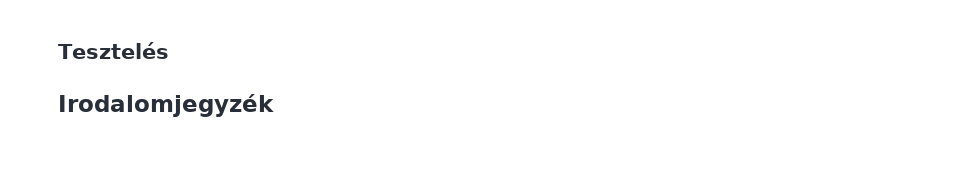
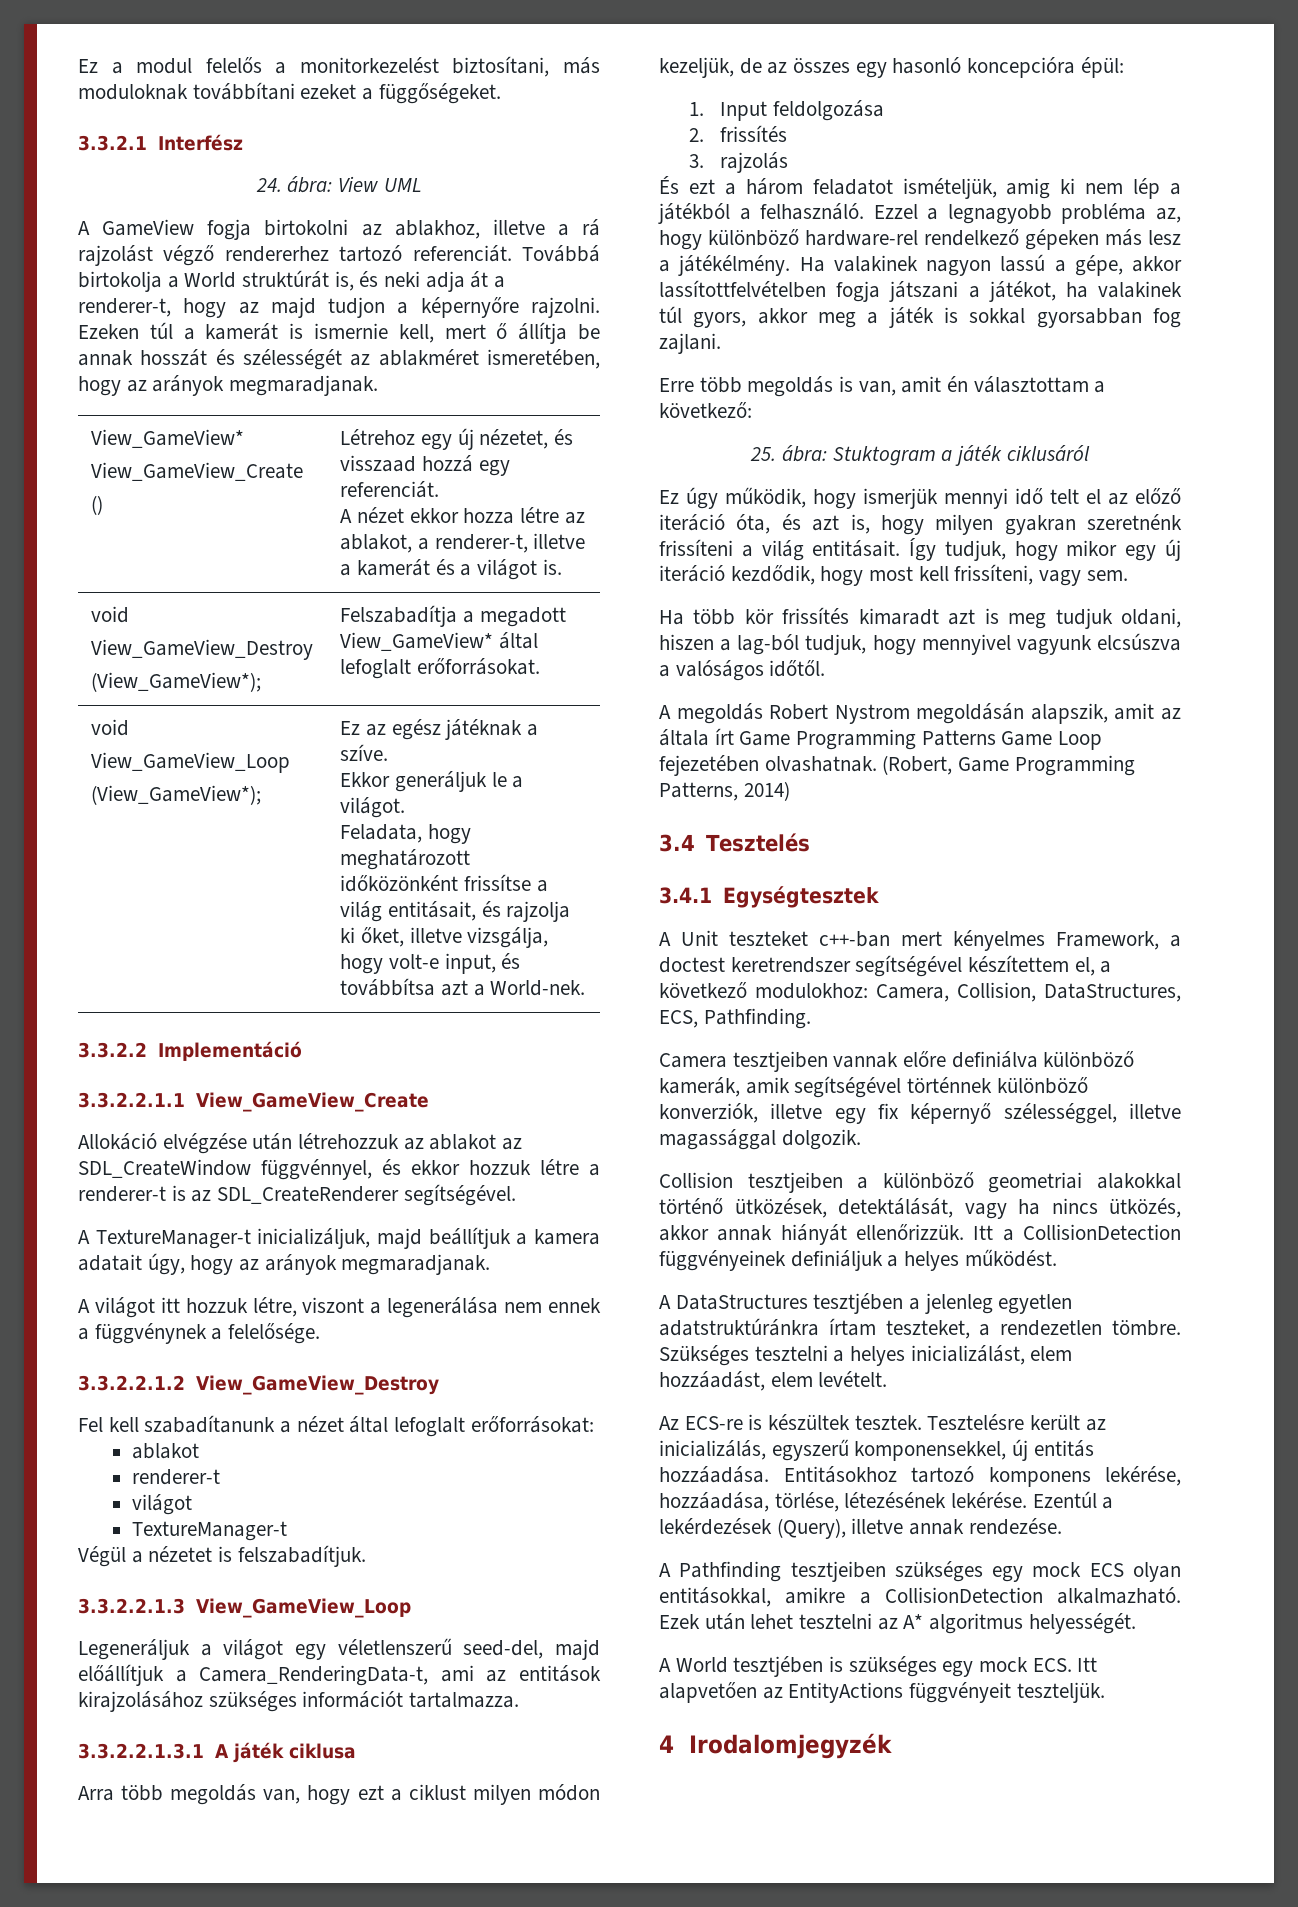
- Tesztelés
- Irodalomjegyzék
+ Ez a modul felelős a monitorkezelést biztosítani, más moduloknak továbbítani ezeket a függőségeket.
+ 3.3.2.1 Interfész
+ 24. ábra: View UML
+ A GameView fogja birtokolni az ablakhoz, illetve a rá rajzolást végző rendererhez tartozó referenciát. Továbbá birtokolja a World struktúrát is, és neki adja át a renderer-t, hogy az majd tudjon a képernyőre rajzolni. Ezeken túl a kamerát is ismernie kell, mert ő állítja be annak hosszát és szélességét az ablakméret ismeretében, hogy az arányok megmaradjanak.
+ View_GameView*
+ View_GameView_Create
+ () | Létrehoz egy új nézetet, és visszaad hozzá egy referenciát.
+ A nézet ekkor hozza létre az ablakot, a renderer-t, illetve a kamerát és a világot is.
+ void
+ View_GameView_Destroy
+ (View_GameView*); | Felszabadítja a megadott View_GameView* által lefoglalt erőforrásokat.
+ void
+ View_GameView_Loop
+ (View_GameView*); | Ez az egész játéknak a szíve.
+ Ekkor generáljuk le a világot.
+ Feladata, hogy meghatározott időközönként frissítse a világ entitásait, és rajzolja ki őket, illetve vizsgálja, hogy volt-e input, és továbbítsa azt a World-nek.
+ 3.3.2.2 Implementáció
+ 3.3.2.2.1.1 View_GameView_Create
+ Allokáció elvégzése után létrehozzuk az ablakot az SDL_CreateWindow függvénnyel, és ekkor hozzuk létre a renderer-t is az SDL_CreateRenderer segítségével.
+ A TextureManager-t inicializáljuk, majd beállítjuk a kamera adatait úgy, hogy az arányok megmaradjanak.
+ A világot itt hozzuk létre, viszont a legenerálása nem ennek a függvénynek a felelősége.
+ 3.3.2.2.1.2 View_GameView_Destroy
+ Fel kell szabadítanunk a nézet által lefoglalt erőforrásokat:
+ ablakot
+ renderer-t
+ világot
+ TextureManager-t
+ Végül a nézetet is felszabadítjuk.
+ 3.3.2.2.1.3 View_GameView_Loop
+ Legeneráljuk a világot egy véletlenszerű seed-del, majd előállítjuk a Camera_RenderingData-t, ami az entitások kirajzolásához szükséges információt tartalmazza.
+ 3.3.2.2.1.3.1 A játék ciklusa
+ Arra több megoldás van, hogy ezt a ciklust milyen módon kezeljük, de az összes egy hasonló koncepcióra épül:
+ 1. Input feldolgozása
+ 2. frissítés
+ 3. rajzolás
+ És ezt a három feladatot ismételjük, amig ki nem lép a játékból a felhasználó. Ezzel a legnagyobb probléma az, hogy különböző hardware-rel rendelkező gépeken más lesz a játékélmény. Ha valakinek nagyon lassú a gépe, akkor lassítottfelvételben fogja játszani a játékot, ha valakinek túl gyors, akkor meg a játék is sokkal gyorsabban fog zajlani.
+ Erre több megoldás is van, amit én választottam a következő:
+ 25. ábra: Stuktogram a játék ciklusáról
+ Ez úgy működik, hogy ismerjük mennyi idő telt el az előző iteráció óta, és azt is, hogy milyen gyakran szeretnénk frissíteni a világ entitásait. Így tudjuk, hogy mikor egy új iteráció kezdődik, hogy most kell frissíteni, vagy sem.
+ Ha több kör frissítés kimaradt azt is meg tudjuk oldani, hiszen a lag-ból tudjuk, hogy mennyivel vagyunk elcsúszva a valóságos időtől.
+ A megoldás Robert Nystrom megoldásán alapszik, amit az általa írt Game Programming Patterns Game Loop fejezetében olvashatnak. (Robert, Game Programming Patterns, 2014)
+ 3.4 Tesztelés
+ 3.4.1 Egységtesztek
+ A Unit teszteket c++-ban mert kényelmes Framework, a doctest keretrendszer segítségével készítettem el, a következő modulokhoz: Camera, Collision, DataStructures, ECS, Pathfinding.
+ Camera tesztjeiben vannak előre definiálva különböző kamerák, amik segítségével történnek különböző konverziók, illetve egy fix képernyő szélességgel, illetve magassággal dolgozik.
+ Collision tesztjeiben a különböző geometriai alakokkal történő ütközések, detektálását, vagy ha nincs ütközés, akkor annak hiányát ellenőrizzük. Itt a CollisionDetection függvényeinek definiáljuk a helyes működést.
+ A DataStructures tesztjében a jelenleg egyetlen adatstruktúránkra írtam teszteket, a rendezetlen tömbre. Szükséges tesztelni a helyes inicializálást, elem hozzáadást, elem levételt.
+ Az ECS-re is készültek tesztek. Tesztelésre került az inicializálás, egyszerű komponensekkel, új entitás hozzáadása. Entitásokhoz tartozó komponens lekérése, hozzáadása, törlése, létezésének lekérése. Ezentúl a lekérdezések (Query), illetve annak rendezése.
+ A Pathfinding tesztjeiben szükséges egy mock ECS olyan entitásokkal, amikre a CollisionDetection alkalmazható. Ezek után lehet tesztelni az A* algoritmus helyességét.
+ A World tesztjében is szükséges egy mock ECS. Itt alapvetően az EntityActions függvényeit teszteljük.
+ 4 Irodalomjegyzék

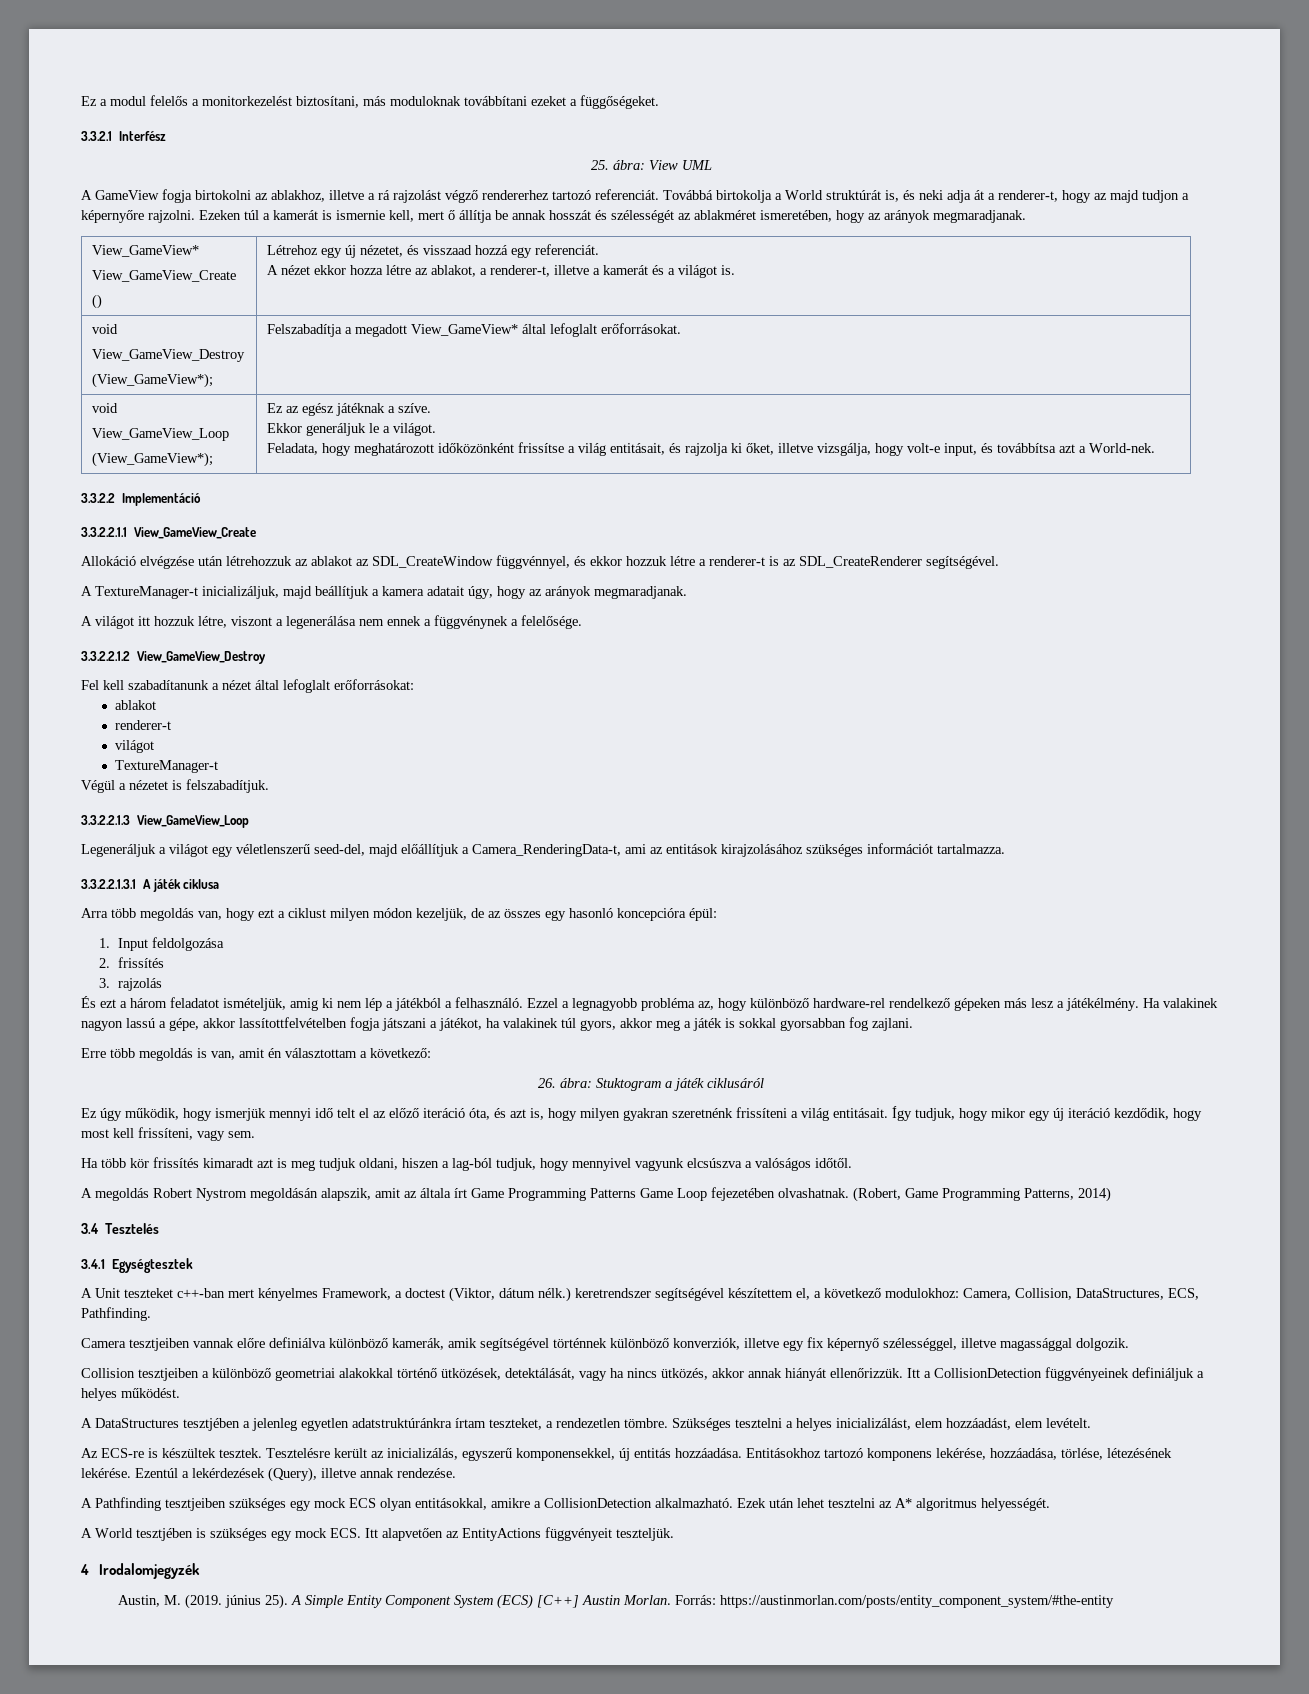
- 24. ábra: View UML
+ 25. ábra: View UML
- 25. ábra: Stuktogram a játék ciklusáról
+ 26. ábra: Stuktogram a játék ciklusáról
- A Unit teszteket c++-ban mert kényelmes Framework, a doctest keretrendszer segítségével készítettem el, a következő modulokhoz: Camera, Collision, DataStructures, ECS, Pathfinding.
+ A Unit teszteket c++-ban mert kényelmes Framework, a doctest (Viktor, dátum nélk.) keretrendszer segítségével készítettem el, a következő modulokhoz: Camera, Collision, DataStructures, ECS, Pathfinding.
+ Austin, M. (2019. június 25). A Simple Entity Component System (ECS) [C++] Austin Morlan. Forrás: https://austinmorlan.com/posts/entity_component_system/#the-entity

